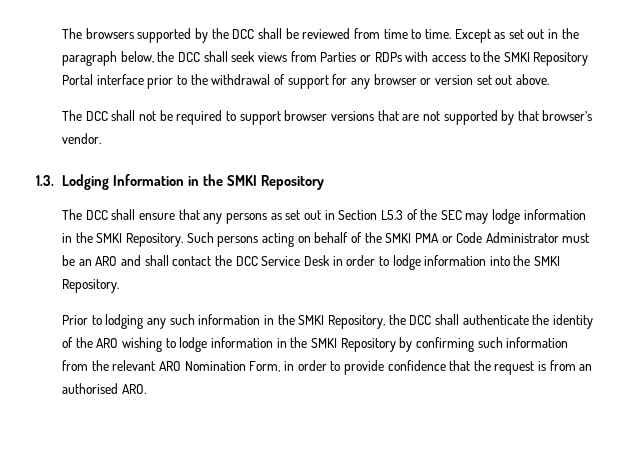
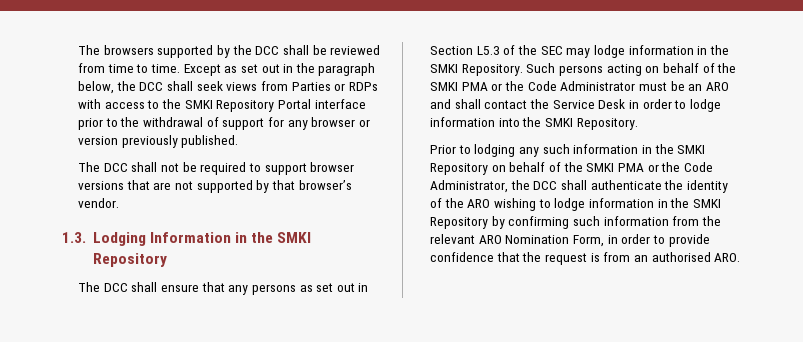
- Except as set out in the paragraph below, the DCC shall seek views from Parties or RDPs with access to the SMKI Repository Portal interface prior to the withdrawal of support for any browser or version set out above.
+ Except as set out in the paragraph below, the DCC shall seek views from Parties or RDPs with access to the SMKI Repository Portal interface prior to the withdrawal of support for any browser or version previously published.
- Such persons acting on behalf of the SMKI PMA or Code Administrator must be an ARO and shall contact the DCC Service Desk in order to lodge information into the SMKI Repository.
+ Such persons acting on behalf of the SMKI PMA or the Code Administrator must be an ARO and shall contact the Service Desk in order to lodge information into the SMKI Repository.
- Prior to lodging any such information in the SMKI Repository, the DCC shall authenticate the identity of the ARO wishing to lodge information in the SMKI Repository by confirming such information from the relevant ARO Nomination Form, in order to provide confidence that the request is from an authorised ARO.
+ Prior to lodging any such information in the SMKI Repository on behalf of the SMKI PMA or the Code Administrator, the DCC shall authenticate the identity of the ARO wishing to lodge information in the SMKI Repository by confirming such information from the relevant ARO Nomination Form, in order to provide confidence that the request is from an authorised ARO.

